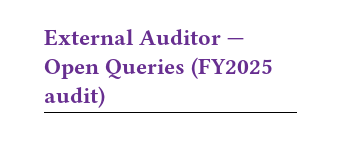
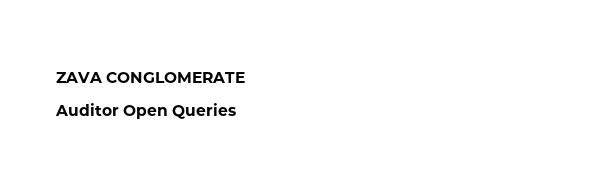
- External Auditor — Open Queries (FY2025 audit)
+ ZAVA CONGLOMERATE
+ Auditor Open Queries

